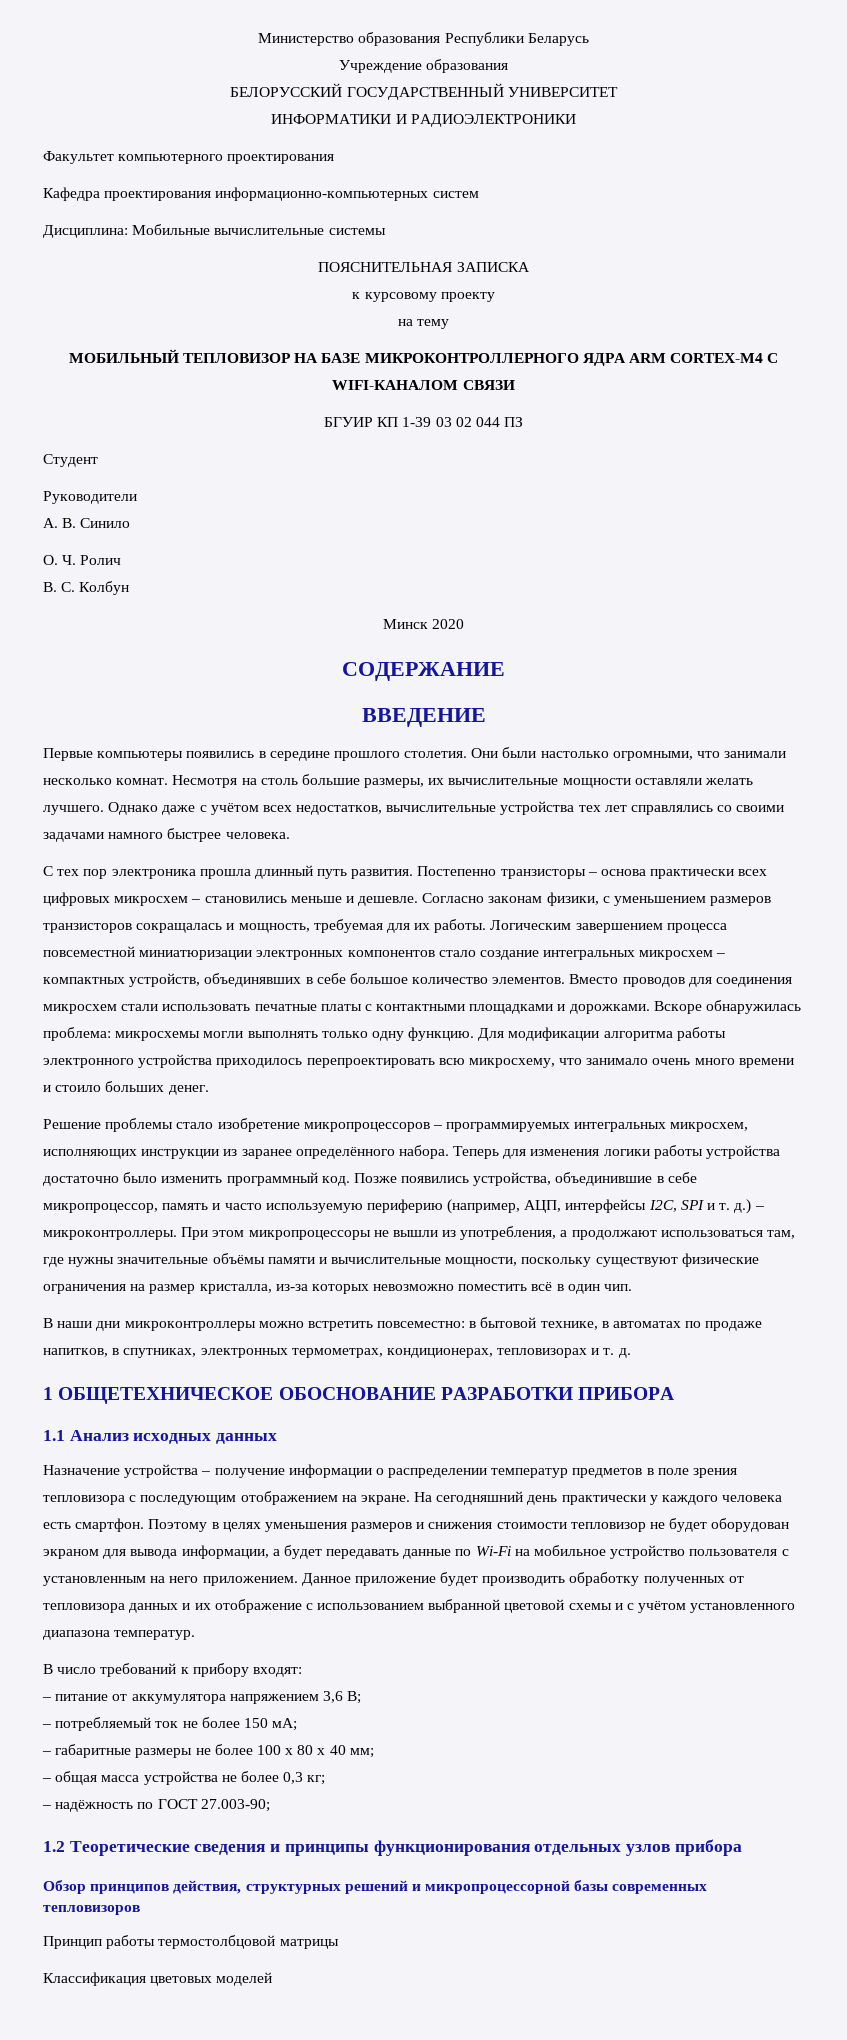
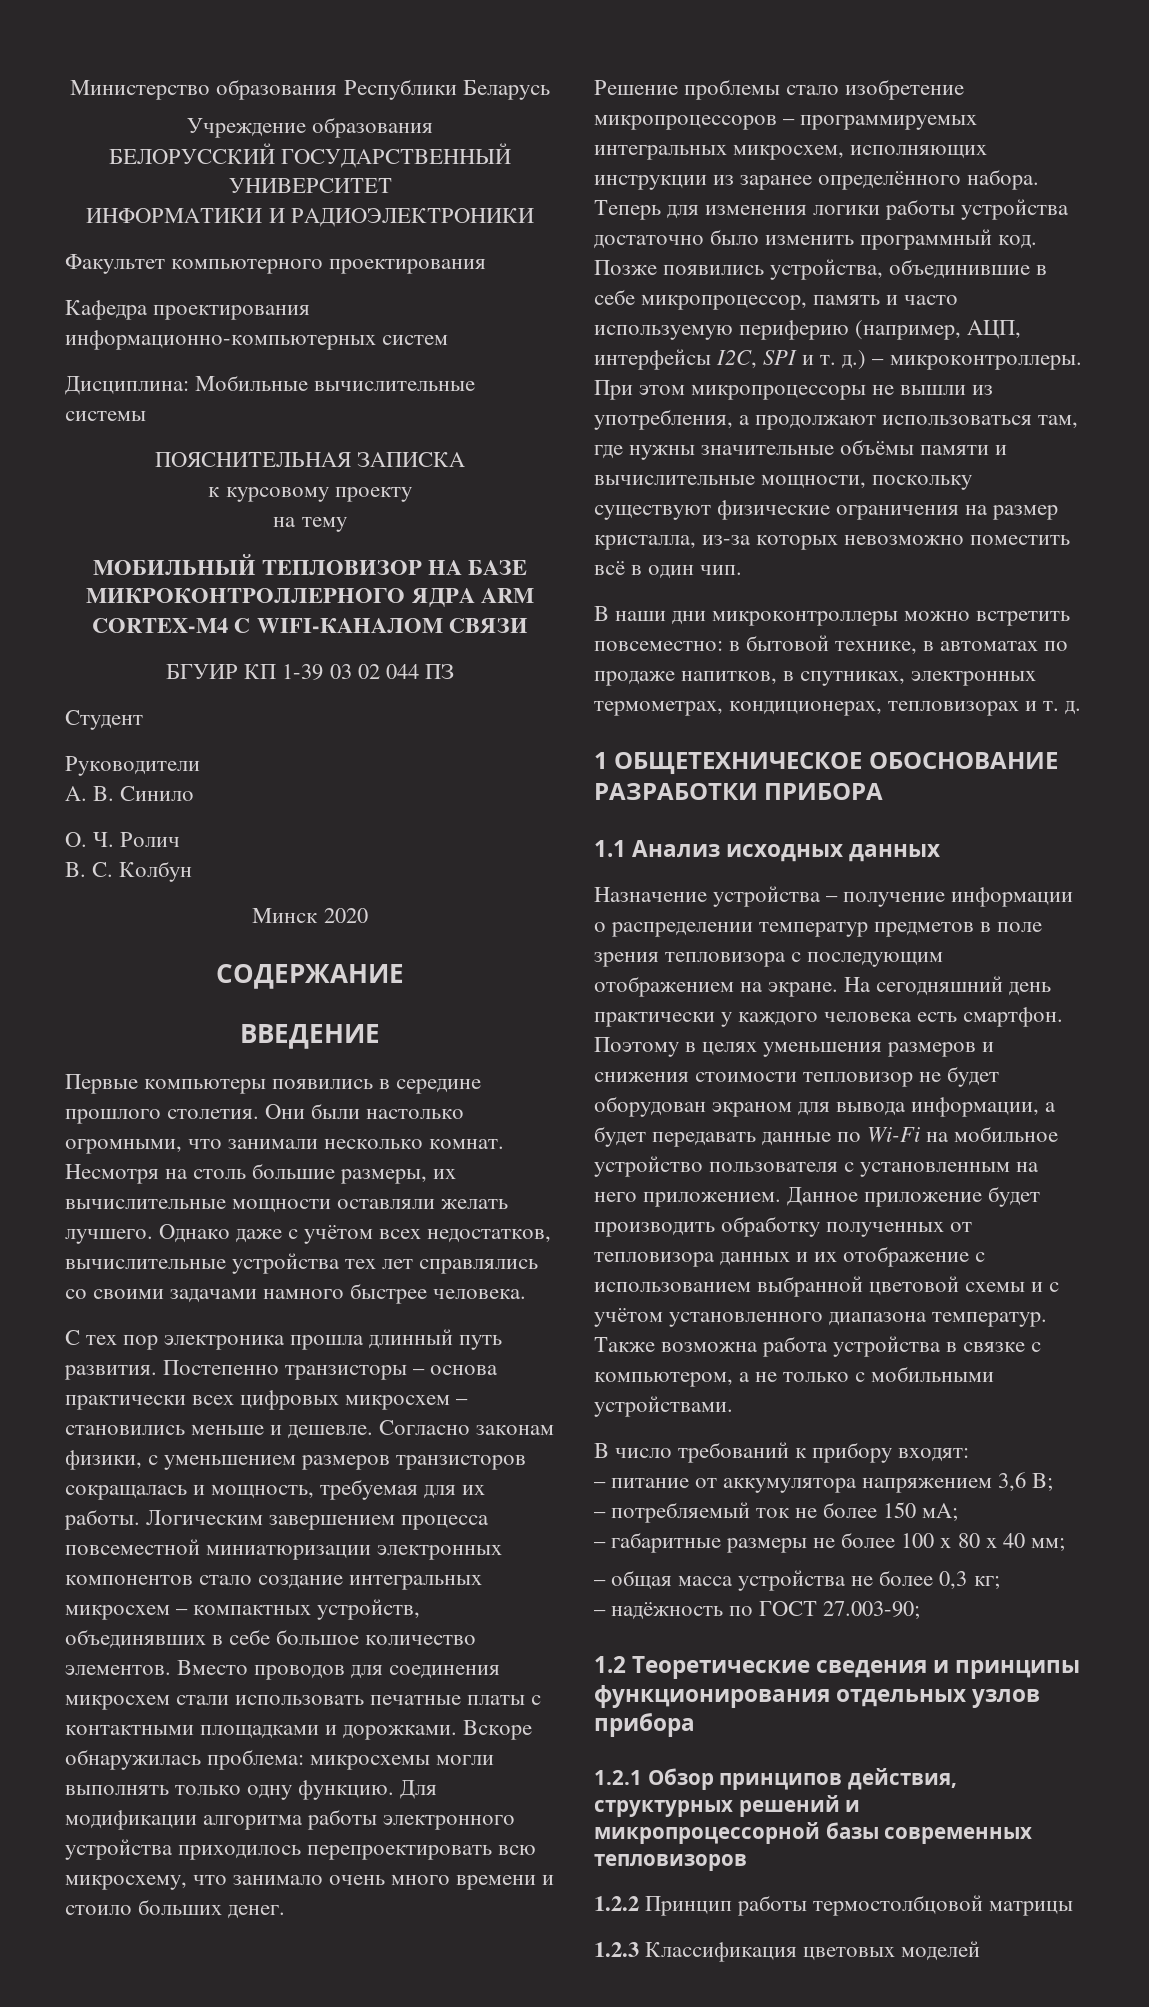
+ Также возможна работа устройства в связке с компьютером, а не только с мобильными устройствами.
- Обзор принципов действия, структурных решений и микропроцессорной базы современных тепловизоров
+ 1.2.1 Обзор принципов действия, структурных решений и микропроцессорной базы современных тепловизоров
- Принцип работы термостолбцовой матрицы
+ 1.2.2 Принцип работы термостолбцовой матрицы
- Классификация цветовых моделей
+ 1.2.3 Классификация цветовых моделей

